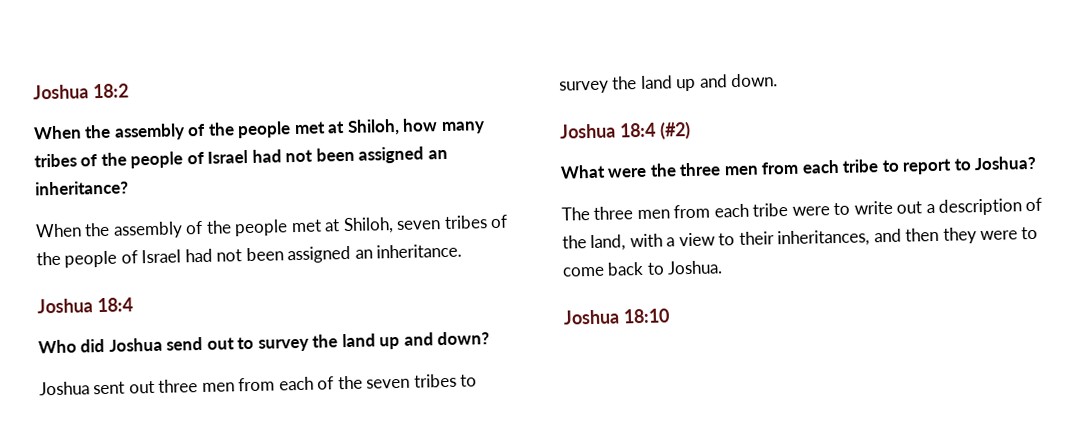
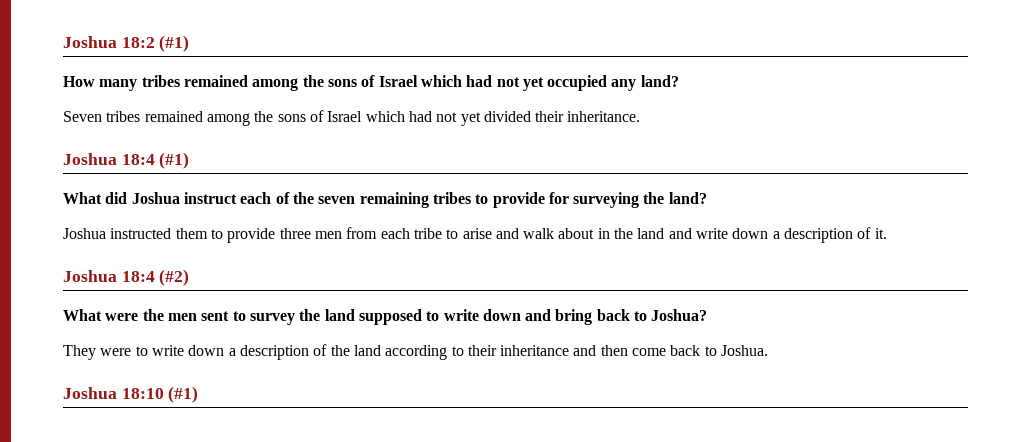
- Joshua 18:2
- When the assembly of the people met at Shiloh, how many tribes of the people of Israel had not been assigned an inheritance?
- When the assembly of the people met at Shiloh, seven tribes of the people of Israel had not been assigned an inheritance.
- Joshua 18:4
- Who did Joshua send out to survey the land up and down?
- Joshua sent out three men from each of the seven tribes to survey the land up and down.
+ Joshua 18:2 (#1)
+ How many tribes remained among the sons of Israel which had not yet occupied any land?
+ Seven tribes remained among the sons of Israel which had not yet divided their inheritance.
+ Joshua 18:4 (#1)
+ What did Joshua instruct each of the seven remaining tribes to provide for surveying the land?
+ Joshua instructed them to provide three men from each tribe to arise and walk about in the land and write down a description of it.
- What were the three men from each tribe to report to Joshua?
- The three men from each tribe were to write out a description of the land, with a view to their inheritances, and then they were to come back to Joshua.
+ What were the men sent to survey the land supposed to write down and bring back to Joshua?
+ They were to write down a description of the land according to their inheritance and then come back to Joshua.
- Joshua 18:10
+ Joshua 18:10 (#1)

